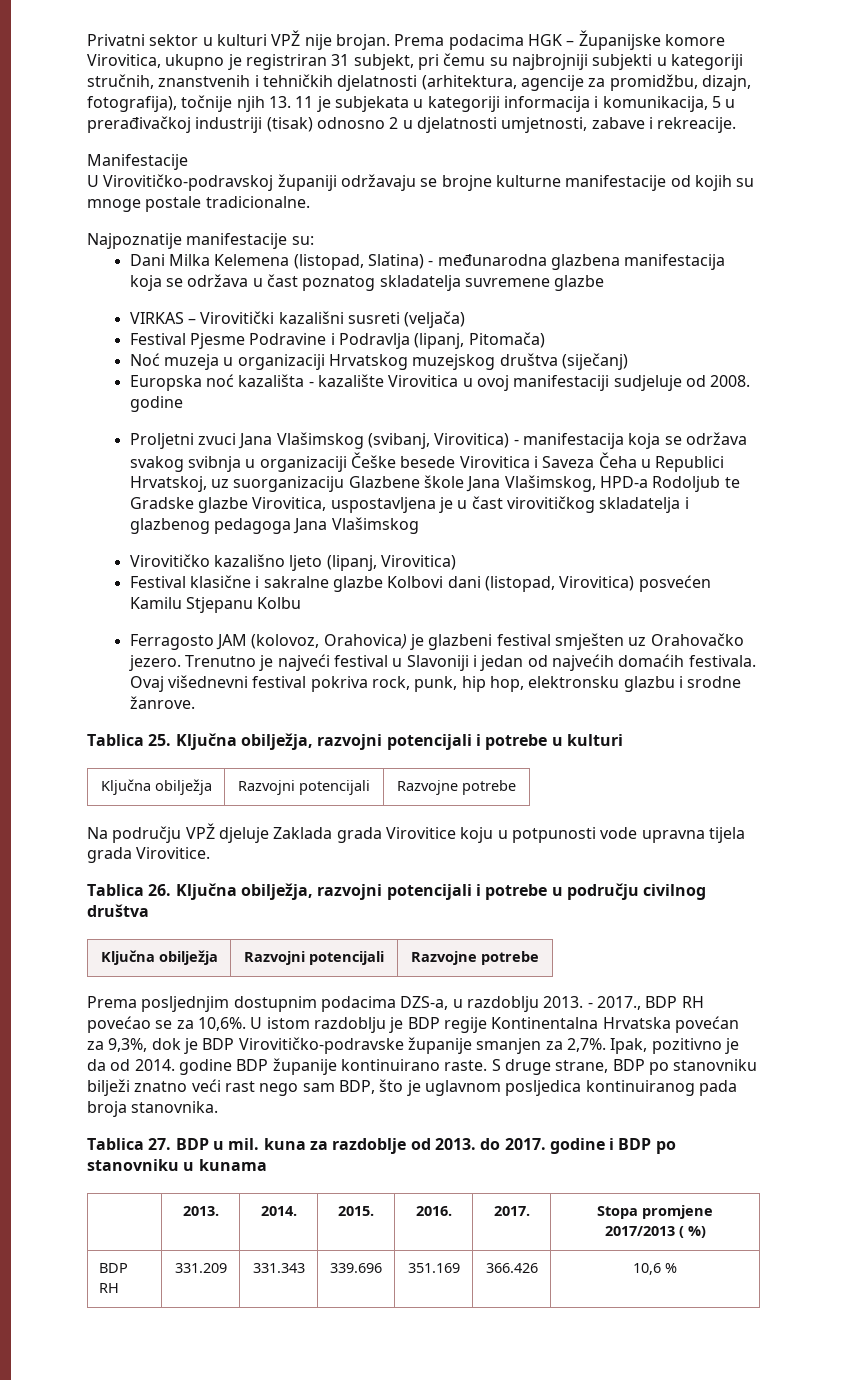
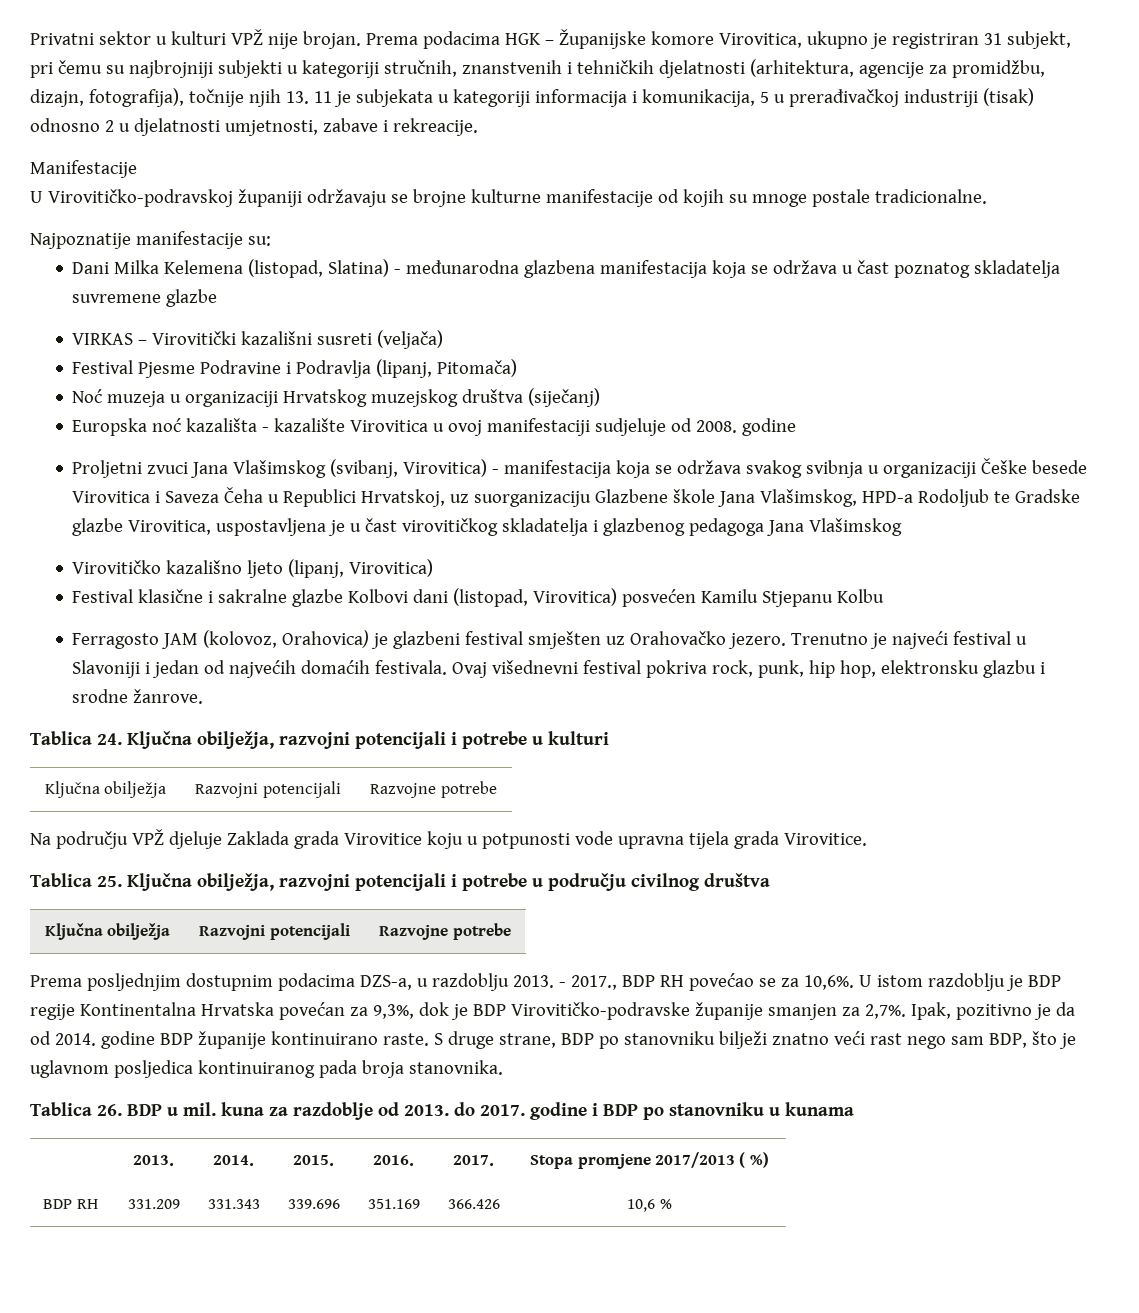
- Tablica 25. Ključna obilježja, razvojni potencijali i potrebe u kulturi
+ Tablica 24. Ključna obilježja, razvojni potencijali i potrebe u kulturi
- Tablica 26. Ključna obilježja, razvojni potencijali i potrebe u području civilnog društva
+ Tablica 25. Ključna obilježja, razvojni potencijali i potrebe u području civilnog društva
- Tablica 27. BDP u mil. kuna za razdoblje od 2013. do 2017. godine i BDP po stanovniku u kunama
+ Tablica 26. BDP u mil. kuna za razdoblje od 2013. do 2017. godine i BDP po stanovniku u kunama

